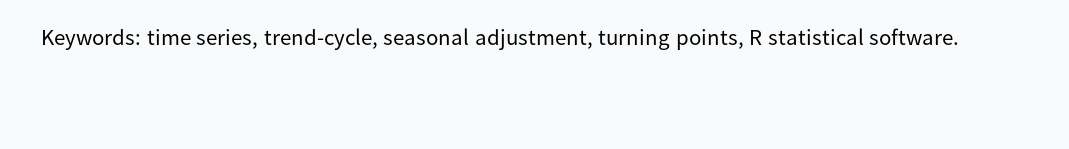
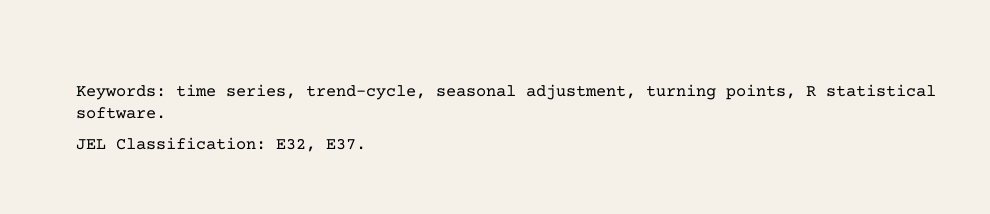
+ JEL Classification: E32, E37.

